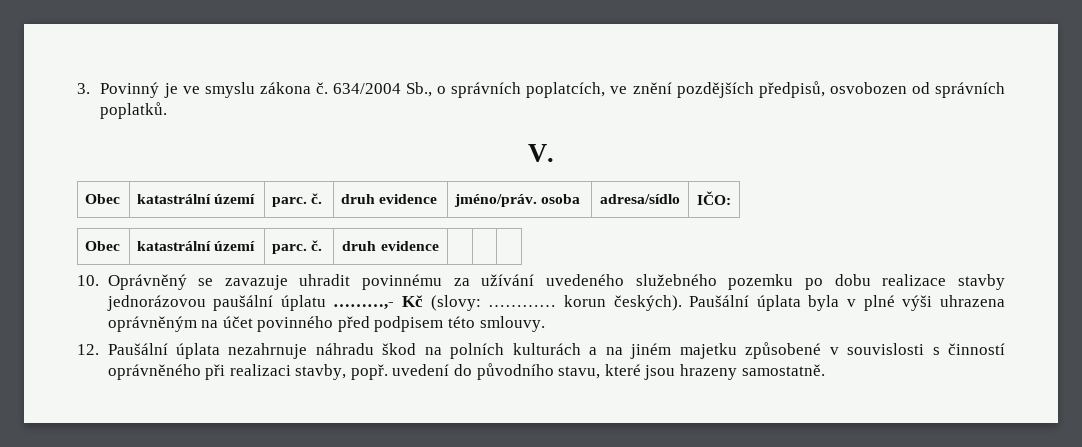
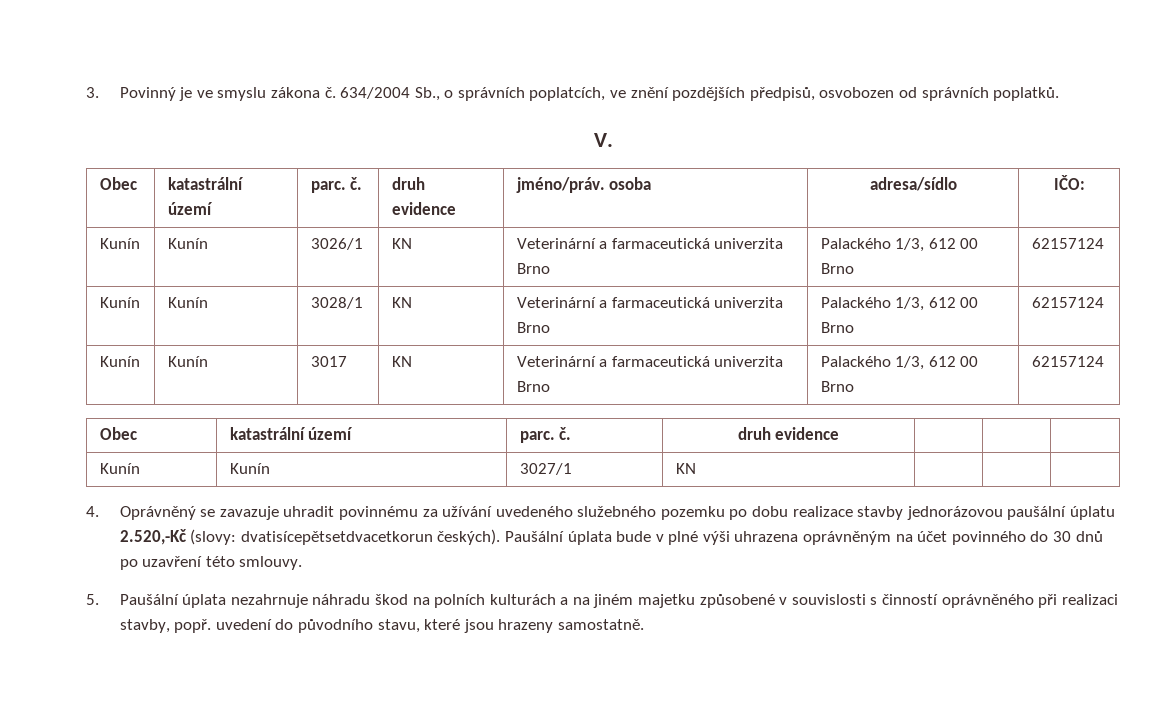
+ Kunín | Kunín | 3026/1 | KN | Veterinární a farmaceutická univerzita Brno | Palackého 1/3, 612 00 Brno | 62157124
+ Kunín | Kunín | 3028/1 | KN | Veterinární a farmaceutická univerzita Brno | Palackého 1/3, 612 00 Brno | 62157124
+ Kunín | Kunín | 3017 | KN | Veterinární a farmaceutická univerzita Brno | Palackého 1/3, 612 00 Brno | 62157124
- 10. Oprávněný se zavazuje uhradit povinnému za užívání uvedeného služebného pozemku po dobu realizace stavby jednorázovou paušální úplatu ………,- Kč (slovy: ………… korun českých).
+ Kunín | Kunín | 3027/1 | KN | | |
+ 4. Oprávněný se zavazuje uhradit povinnému za užívání uvedeného služebného pozemku po dobu realizace stavby jednorázovou paušální úplatu 2.520,-Kč (slovy: dvatisícepětsetdvacetkorun českých).
- Paušální úplata byla v plné výši uhrazena oprávněným na účet povinného před podpisem této smlouvy.
+ Paušální úplata bude v plné výši uhrazena oprávněným na účet povinného do 30 dnů po uzavření této smlouvy.
- 12. Paušální úplata nezahrnuje náhradu škod na polních kulturách a na jiném majetku způsobené v souvislosti s činností oprávněného při realizaci stavby, popř. uvedení do původního stavu, které jsou hrazeny samostatně.
+ 5. Paušální úplata nezahrnuje náhradu škod na polních kulturách a na jiném majetku způsobené v souvislosti s činností oprávněného při realizaci stavby, popř. uvedení do původního stavu, které jsou hrazeny samostatně.

